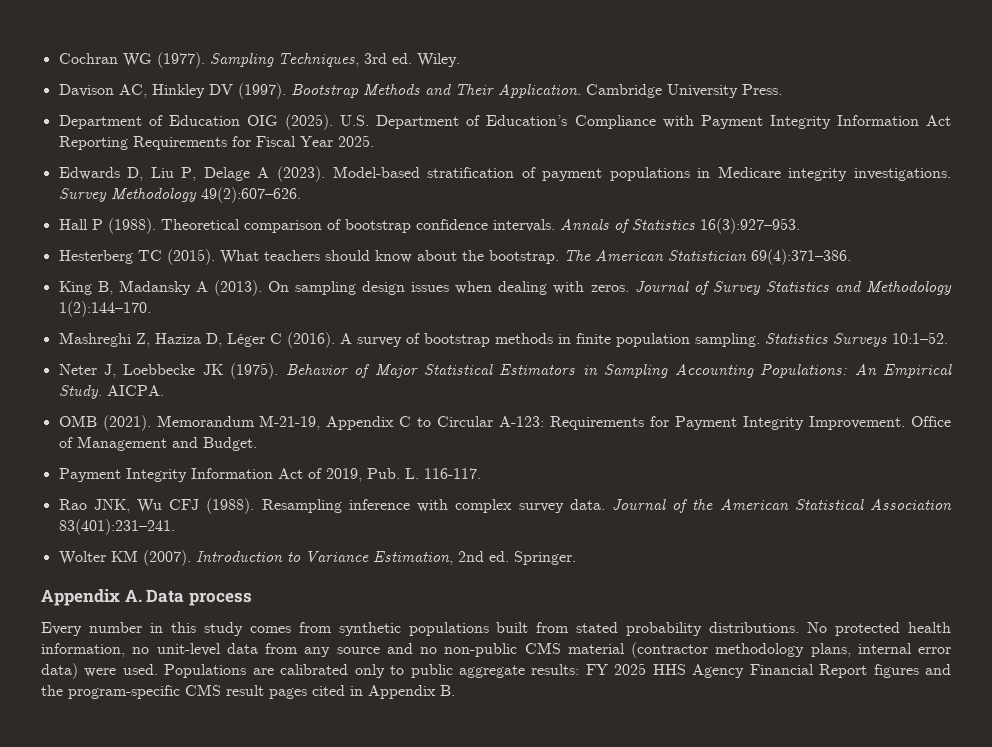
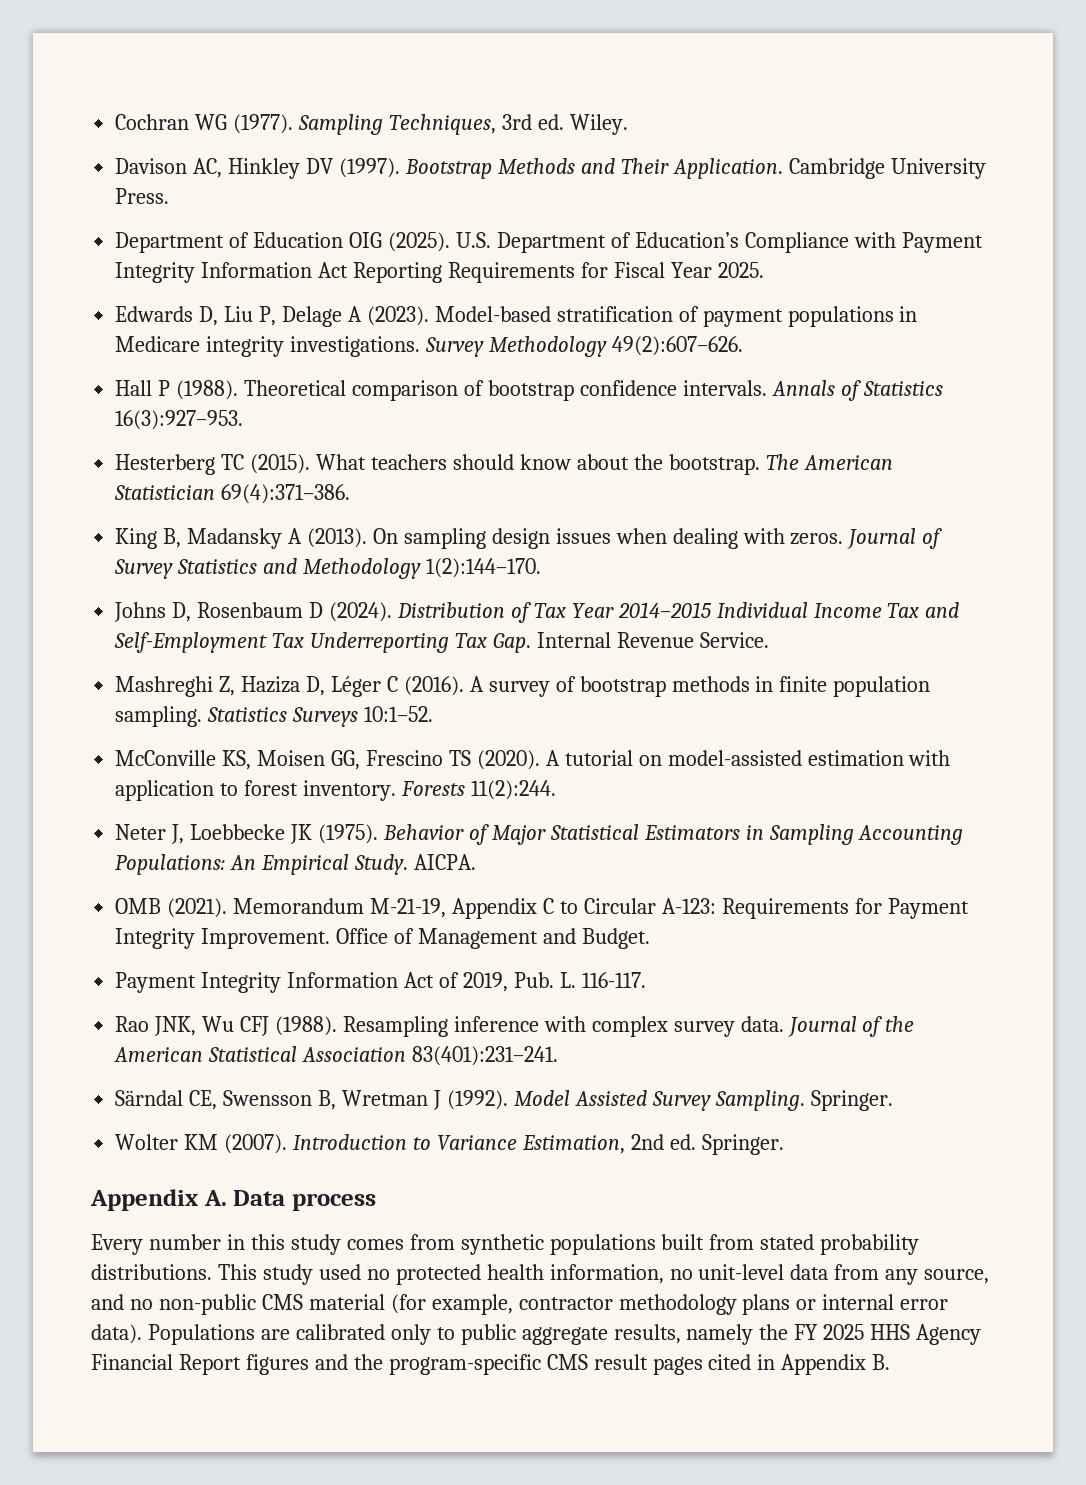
+ Johns D, Rosenbaum D (2024). Distribution of Tax Year 2014–2015 Individual Income Tax and Self-Employment Tax Underreporting Tax Gap. Internal Revenue Service.
+ McConville KS, Moisen GG, Frescino TS (2020). A tutorial on model-assisted estimation with application to forest inventory. Forests 11(2):244.
+ Särndal CE, Swensson B, Wretman J (1992). Model Assisted Survey Sampling. Springer.
- No protected health information, no unit-level data from any source and no non-public CMS material (contractor methodology plans, internal error data) were used.
+ This study used no protected health information, no unit-level data from any source, and no non-public CMS material (for example, contractor methodology plans or internal error data).
- Populations are calibrated only to public aggregate results: FY 2025 HHS Agency Financial Report figures and the program-specific CMS result pages cited in Appendix B.
+ Populations are calibrated only to public aggregate results, namely the FY 2025 HHS Agency Financial Report figures and the program-specific CMS result pages cited in Appendix B.

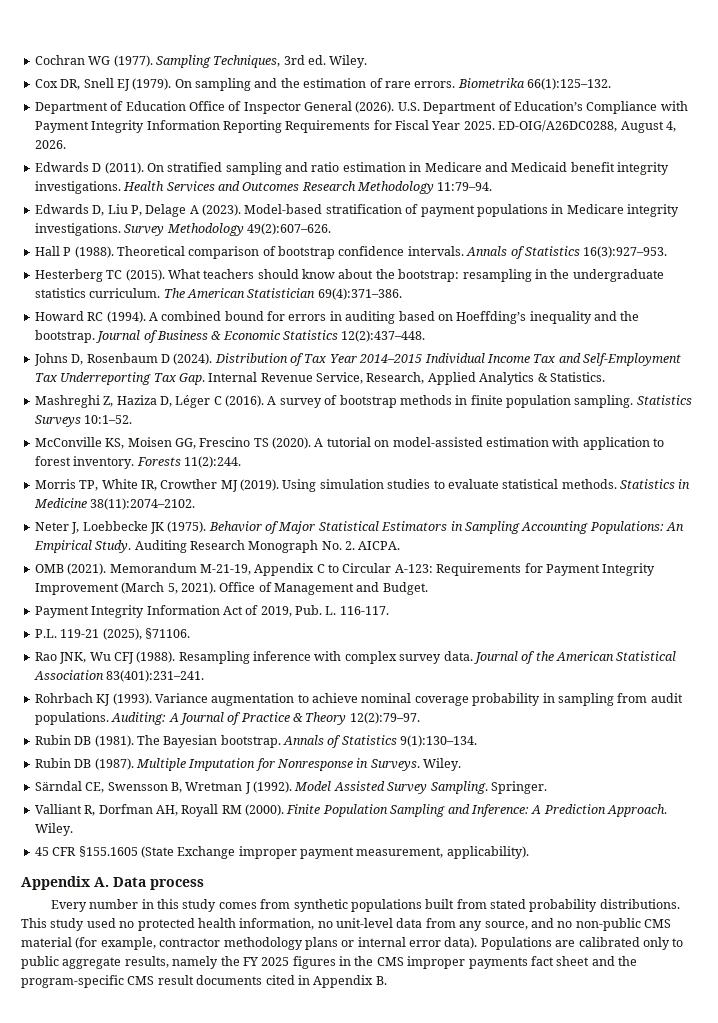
- Davison AC, Hinkley DV (1997). Bootstrap Methods and Their Application. Cambridge University Press.
- Department of Education OIG (2025).
+ Cox DR, Snell EJ (1979). On sampling and the estimation of rare errors. Biometrika 66(1):125–132.
+ Department of Education Office of Inspector General (2026).
- U.S. Department of Education’s Compliance with Payment Integrity Information Act Reporting Requirements for Fiscal Year 2025.
+ U.S. Department of Education’s Compliance with Payment Integrity Information Reporting Requirements for Fiscal Year 2025. ED-OIG/A26DC0288, August 4, 2026.
+ Edwards D (2011). On stratified sampling and ratio estimation in Medicare and Medicaid benefit integrity investigations. Health Services and Outcomes Research Methodology 11:79–94.
- What teachers should know about the bootstrap. The American Statistician 69(4):371–386.
- King B, Madansky A (2013). On sampling design issues when dealing with zeros. Journal of Survey Statistics and Methodology 1(2):144–170.
+ What teachers should know about the bootstrap: resampling in the undergraduate statistics curriculum. The American Statistician 69(4):371–386.
+ Howard RC (1994). A combined bound for errors in auditing based on Hoeffding’s inequality and the bootstrap. Journal of Business & Economic Statistics 12(2):437–448.
- Distribution of Tax Year 2014–2015 Individual Income Tax and Self-Employment Tax Underreporting Tax Gap. Internal Revenue Service.
+ Distribution of Tax Year 2014–2015 Individual Income Tax and Self-Employment Tax Underreporting Tax Gap. Internal Revenue Service, Research, Applied Analytics & Statistics.
+ Morris TP, White IR, Crowther MJ (2019). Using simulation studies to evaluate statistical methods. Statistics in Medicine 38(11):2074–2102.
- AICPA.
+ Auditing Research Monograph No. 2. AICPA.
- Memorandum M-21-19, Appendix C to Circular A-123: Requirements for Payment Integrity Improvement.
+ Memorandum M-21-19, Appendix C to Circular A-123: Requirements for Payment Integrity Improvement (March 5, 2021).
+ P.L. 119-21 (2025), §71106.
+ Rohrbach KJ (1993). Variance augmentation to achieve nominal coverage probability in sampling from audit populations. Auditing: A Journal of Practice & Theory 12(2):79–97.
+ Rubin DB (1981). The Bayesian bootstrap. Annals of Statistics 9(1):130–134.
+ Rubin DB (1987). Multiple Imputation for Nonresponse in Surveys. Wiley.
- Wolter KM (2007). Introduction to Variance Estimation, 2nd ed. Springer.
+ Valliant R, Dorfman AH, Royall RM (2000). Finite Population Sampling and Inference: A Prediction Approach. Wiley.
+ 45 CFR §155.1605 (State Exchange improper payment measurement, applicability).
- Populations are calibrated only to public aggregate results, namely the FY 2025 HHS Agency Financial Report figures and the program-specific CMS result pages cited in Appendix B.
+ Populations are calibrated only to public aggregate results, namely the FY 2025 figures in the CMS improper payments fact sheet and the program-specific CMS result documents cited in Appendix B.

